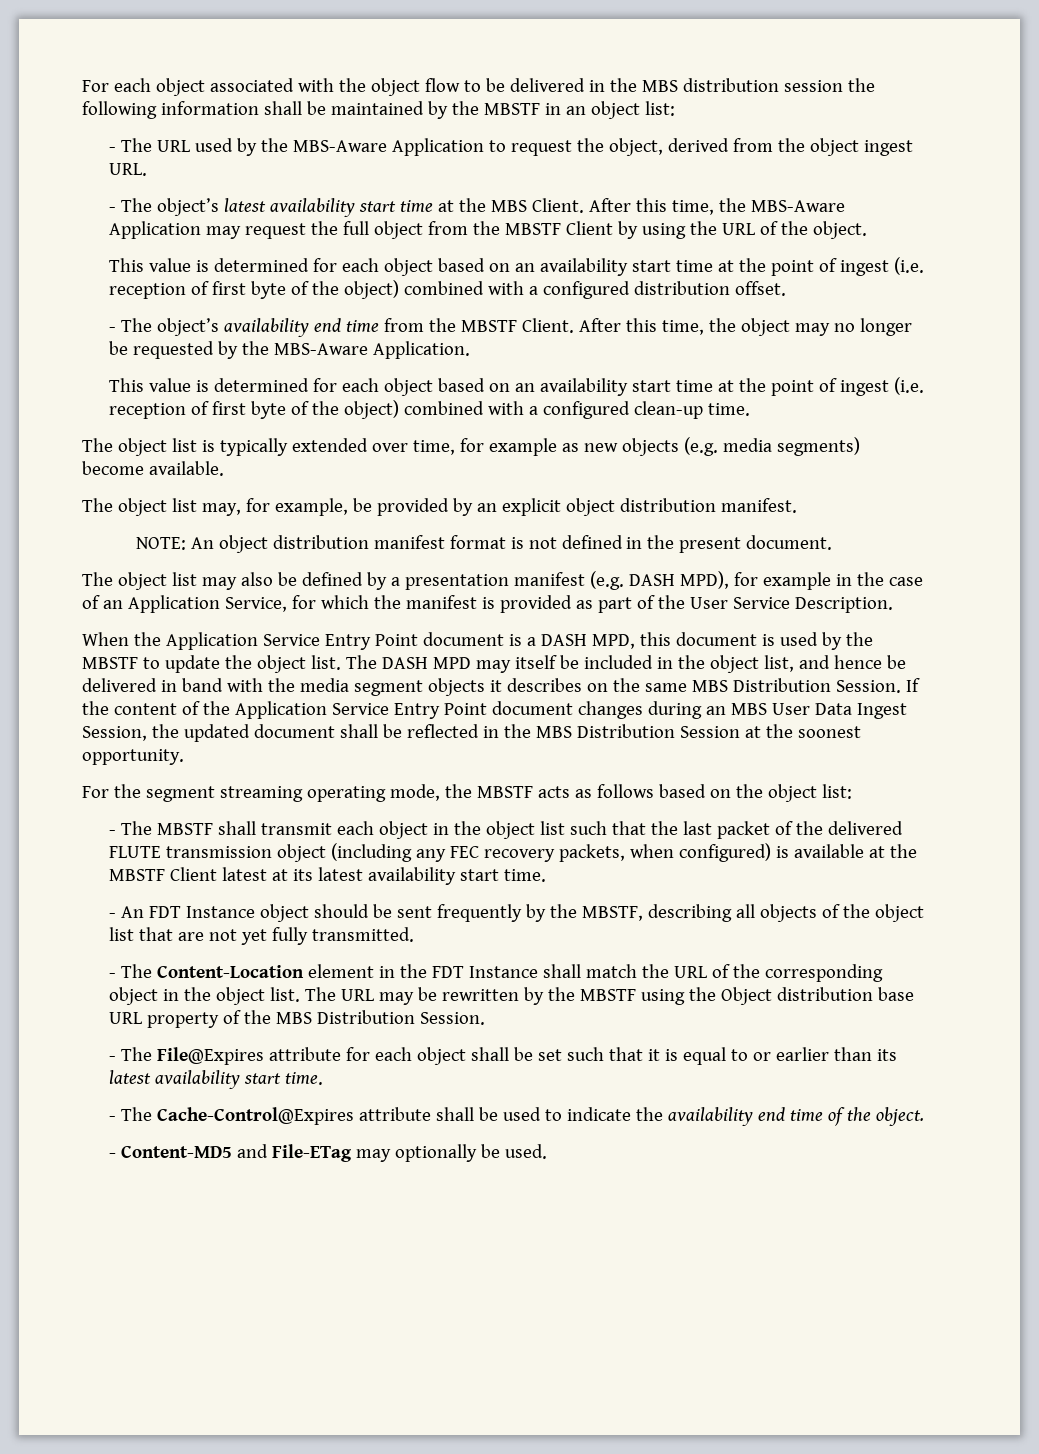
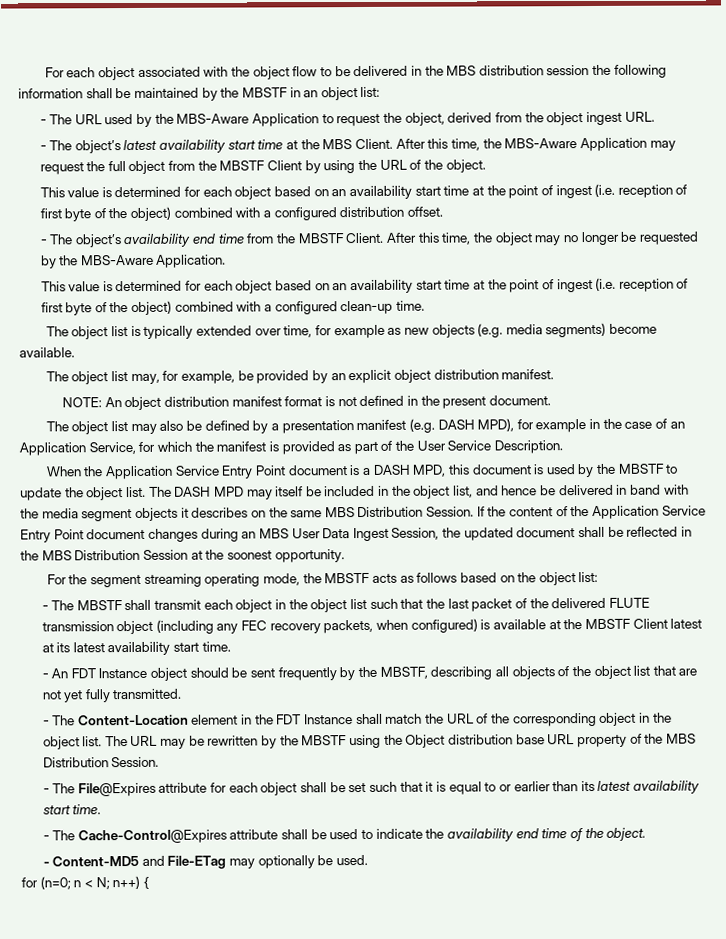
+ for (n=0; n < N; n++) {

